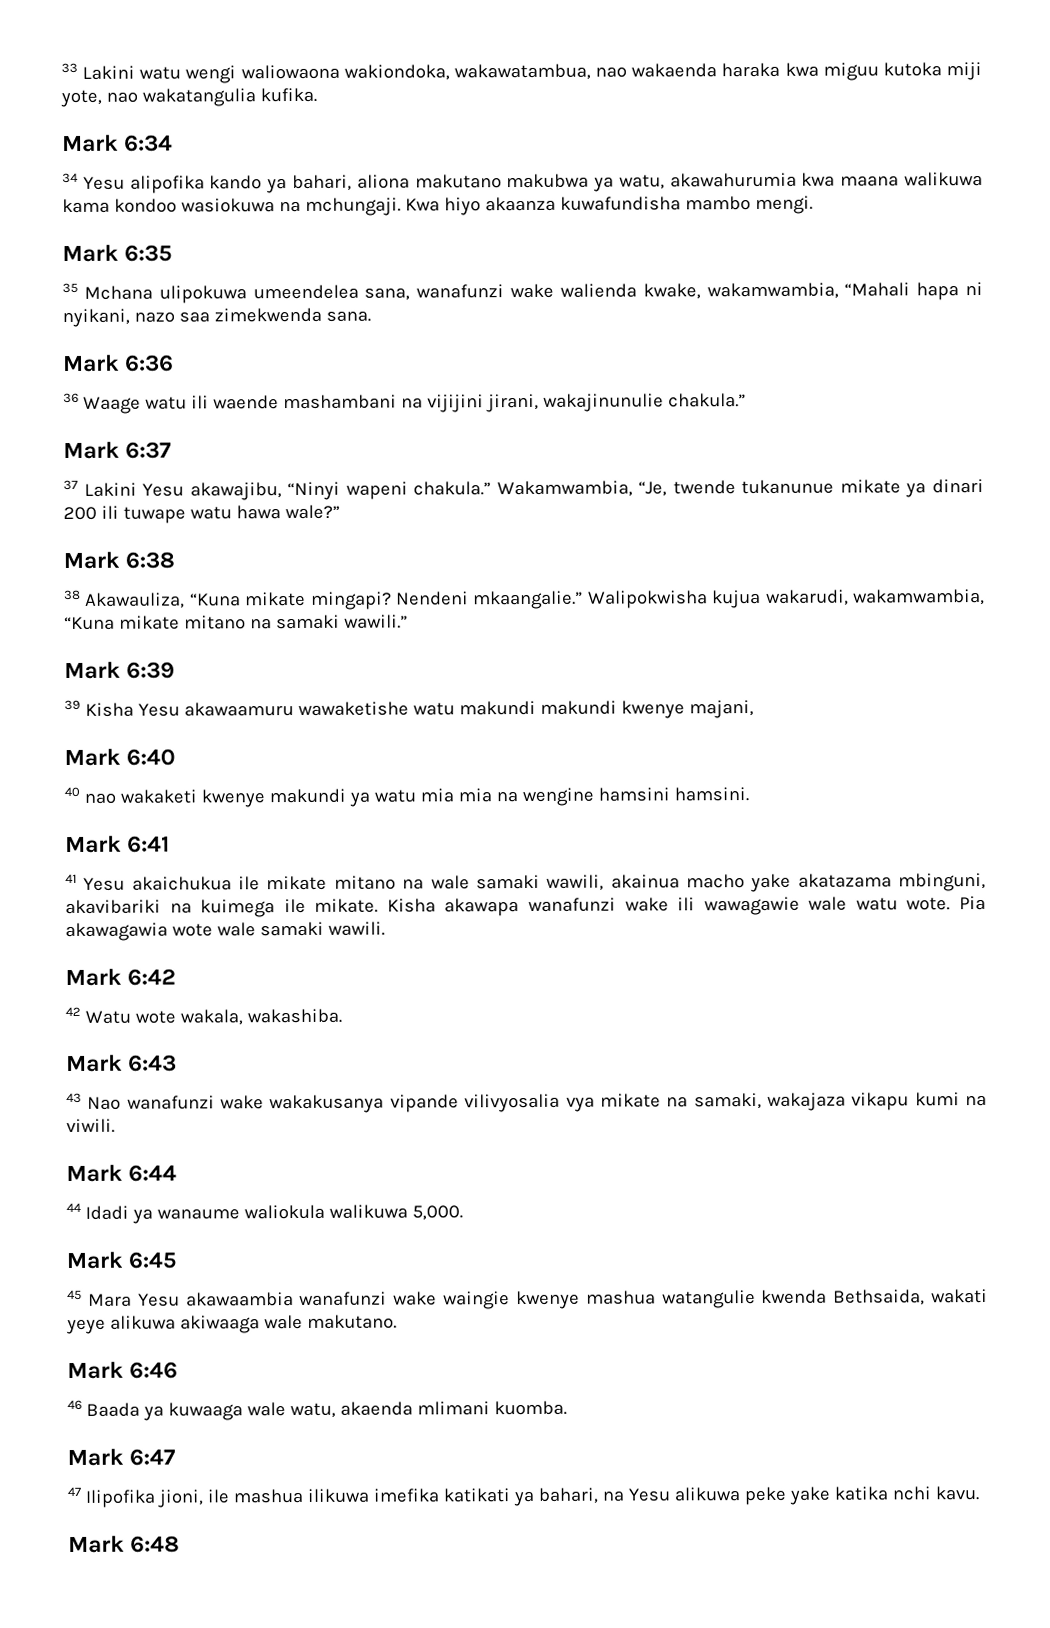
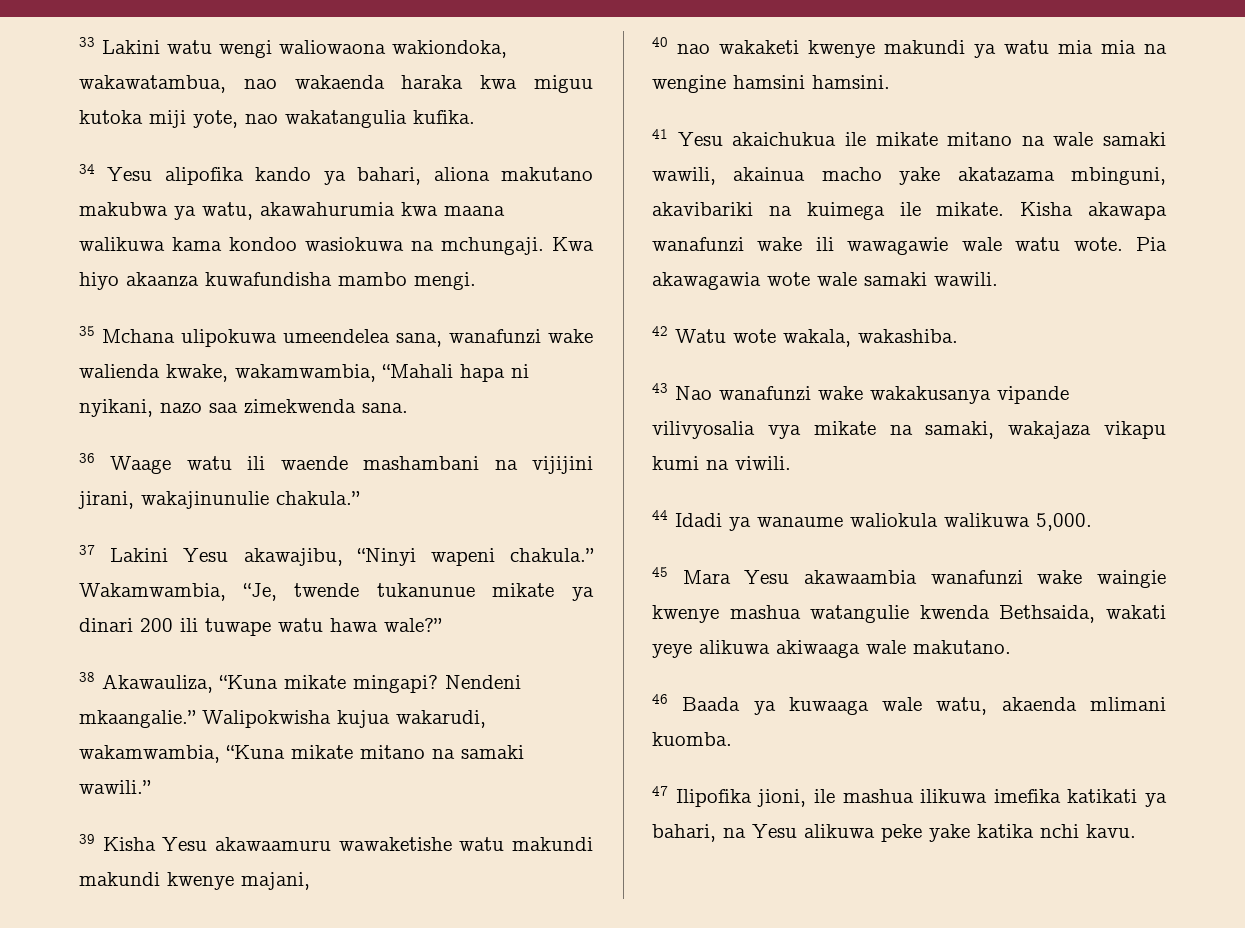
- Mark 6:34
- Mark 6:35
- Mark 6:36
- Mark 6:37
- Mark 6:38
- Mark 6:39
- Mark 6:40
- Mark 6:41
- Mark 6:42
- Mark 6:43
- Mark 6:44
- Mark 6:45
- Mark 6:46
- Mark 6:47
- Mark 6:48

